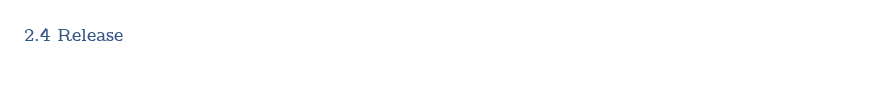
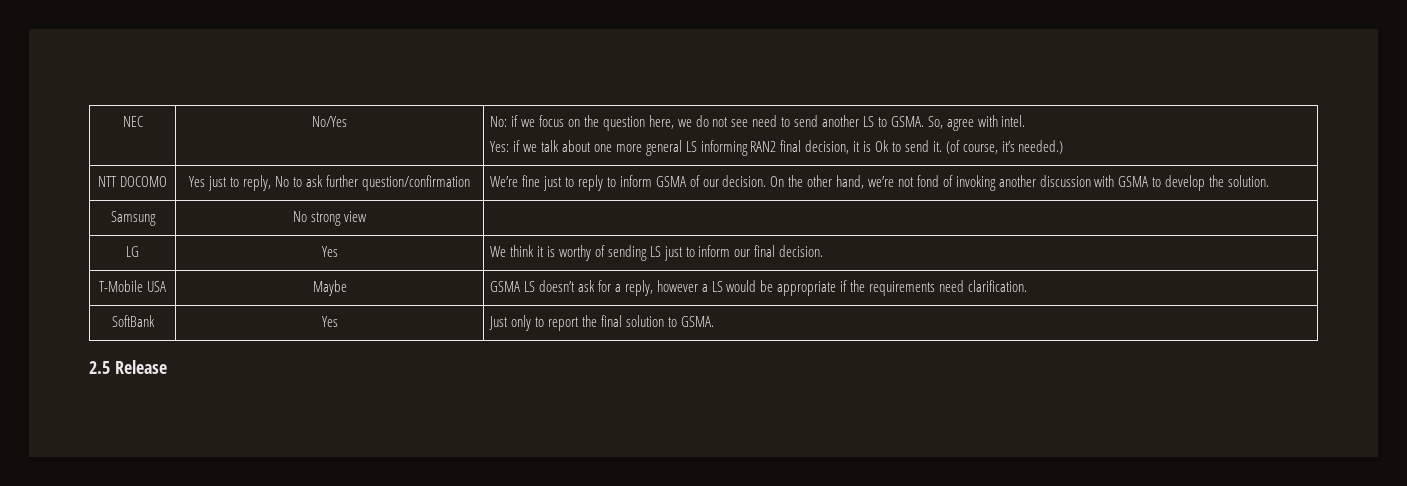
- 2.4 Release
+ NEC | No/Yes | No: if we focus on the question here, we do not see need to send another LS to GSMA. So, agree with intel.
+ Yes: if we talk about one more general LS informing RAN2 final decision, it is Ok to send it. (of course, it’s needed.)
+ NTT DOCOMO | Yes just to reply, No to ask further question/confirmation | We’re fine just to reply to inform GSMA of our decision. On the other hand, we’re not fond of invoking another discussion with GSMA to develop the solution.
+ Samsung | No strong view |
+ LG | Yes | We think it is worthy of sending LS just to inform our final decision.
+ T-Mobile USA | Maybe | GSMA LS doesn’t ask for a reply, however a LS would be appropriate if the requirements need clarification.
+ SoftBank | Yes | Just only to report the final solution to GSMA.
+ 2.5 Release

